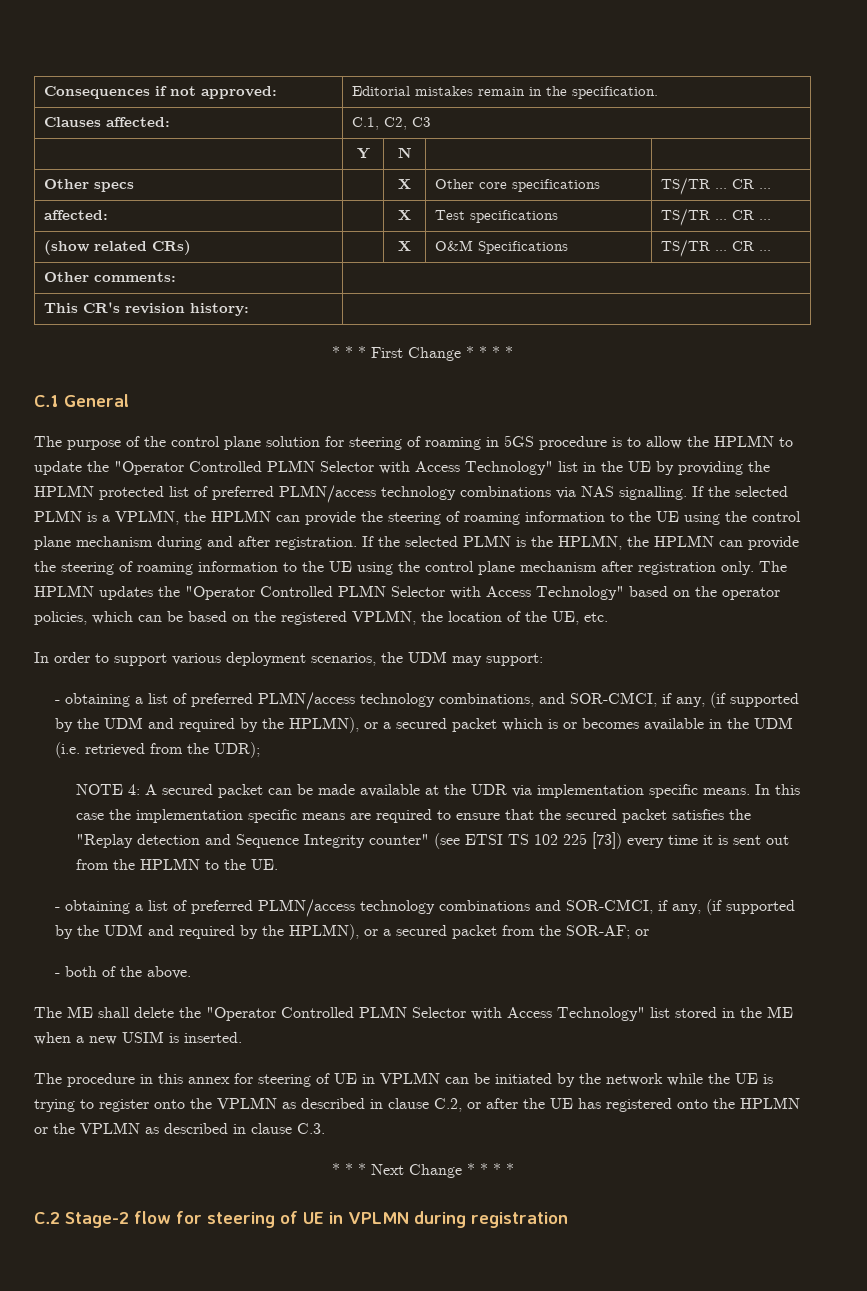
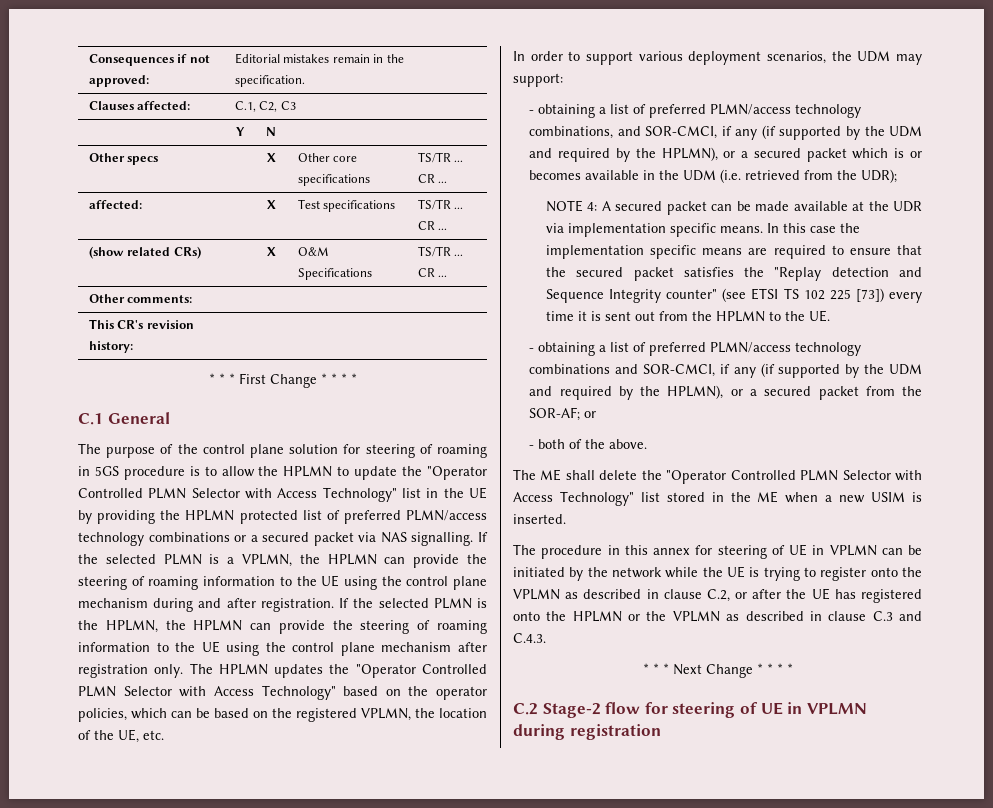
- The purpose of the control plane solution for steering of roaming in 5GS procedure is to allow the HPLMN to update the "Operator Controlled PLMN Selector with Access Technology" list in the UE by providing the HPLMN protected list of preferred PLMN/access technology combinations via NAS signalling.
+ The purpose of the control plane solution for steering of roaming in 5GS procedure is to allow the HPLMN to update the "Operator Controlled PLMN Selector with Access Technology" list in the UE by providing the HPLMN protected list of preferred PLMN/access technology combinations or a secured packet via NAS signalling.
- - obtaining a list of preferred PLMN/access technology combinations, and SOR-CMCI, if any, (if supported by the UDM and required by the HPLMN), or a secured packet which is or becomes available in the UDM (i.e. retrieved from the UDR);
+ - obtaining a list of preferred PLMN/access technology combinations, and SOR-CMCI, if any (if supported by the UDM and required by the HPLMN), or a secured packet which is or becomes available in the UDM (i.e. retrieved from the UDR);
- - obtaining a list of preferred PLMN/access technology combinations and SOR-CMCI, if any, (if supported by the UDM and required by the HPLMN), or a secured packet from the SOR-AF; or
+ - obtaining a list of preferred PLMN/access technology combinations and SOR-CMCI, if any (if supported by the UDM and required by the HPLMN), or a secured packet from the SOR-AF; or
- The procedure in this annex for steering of UE in VPLMN can be initiated by the network while the UE is trying to register onto the VPLMN as described in clause C.2, or after the UE has registered onto the HPLMN or the VPLMN as described in clause C.3.
+ The procedure in this annex for steering of UE in VPLMN can be initiated by the network while the UE is trying to register onto the VPLMN as described in clause C.2, or after the UE has registered onto the HPLMN or the VPLMN as described in clause C.3 and C.4.3.

